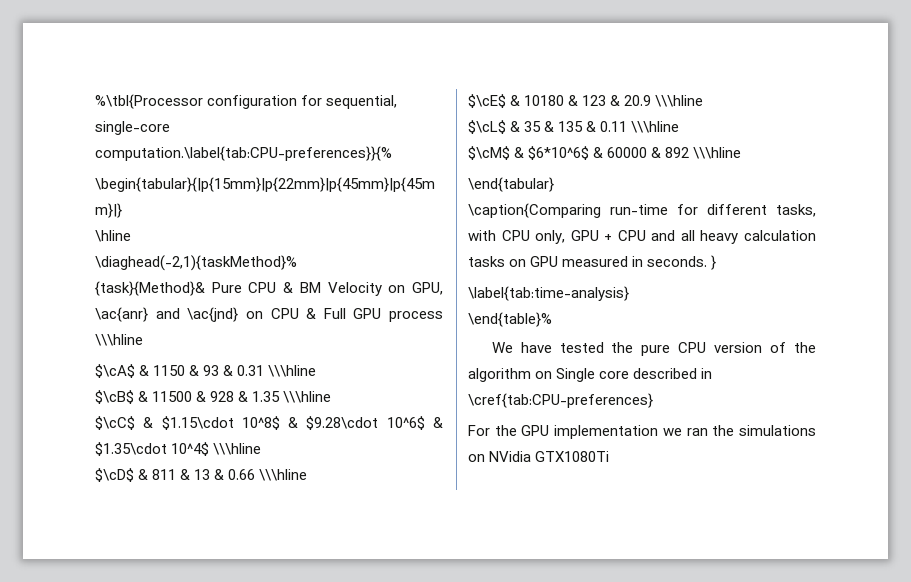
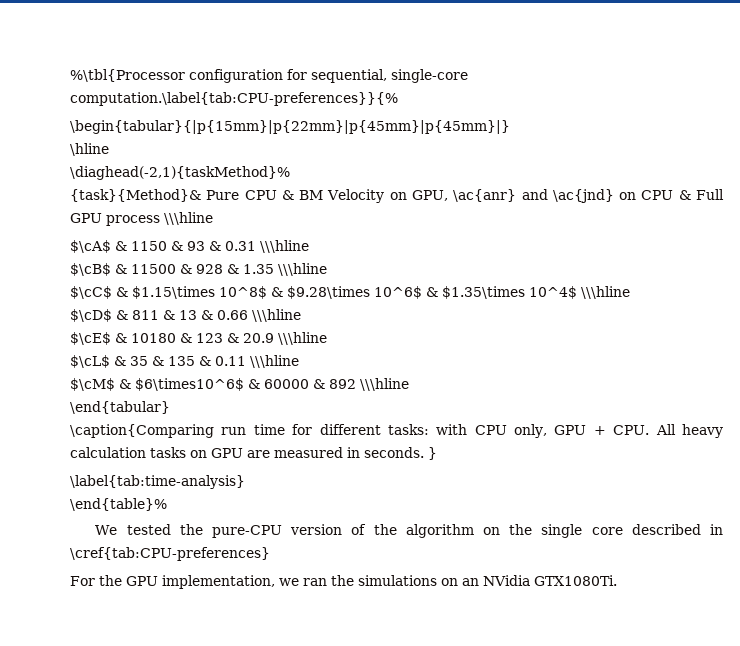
- $\cC$ & $1.15\cdot 10^8$ & $9.28\cdot 10^6$ & $1.35\cdot 10^4$ \\\hline
+ $\cC$ & $1.15\times 10^8$ & $9.28\times 10^6$ & $1.35\times 10^4$ \\\hline
- $\cM$ & $6*10^6$ & 60000 & 892 \\\hline
+ $\cM$ & $6\times10^6$ & 60000 & 892 \\\hline
- \caption{Comparing run-time for different tasks, with CPU only, GPU + CPU and all heavy calculation tasks on GPU measured in seconds.
+ \caption{Comparing run time for different tasks: with CPU only, GPU + CPU. All heavy calculation tasks on GPU are measured in seconds.
- We have tested the pure CPU version of the algorithm on Single core described in \cref{tab:CPU-preferences}
+ We tested the pure-CPU version of the algorithm on the single core described in \cref{tab:CPU-preferences}
- For the GPU implementation we ran the simulations on NVidia GTX1080Ti
+ For the GPU implementation, we ran the simulations on an NVidia GTX1080Ti.

